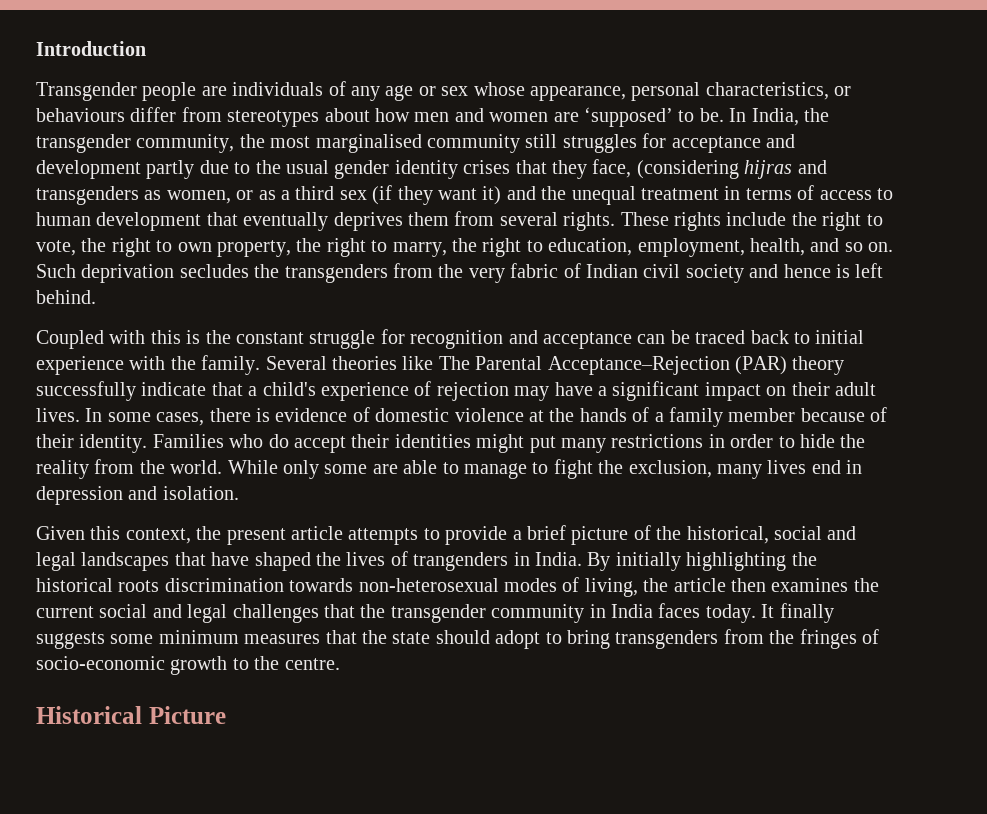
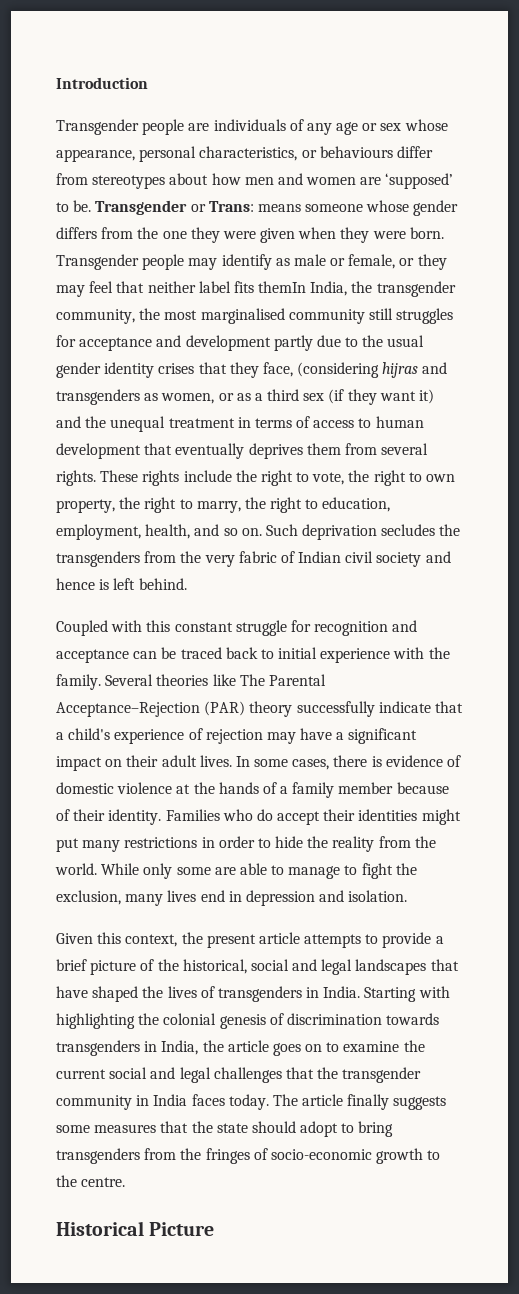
- In India, the transgender community, the most marginalised community still struggles for acceptance and development partly due to the usual gender identity crises that they face, (considering hijras and transgenders as women, or as a third sex (if they want it) and the unequal treatment in terms of access to human development that eventually deprives them from several rights.
+ Transgender or Trans: means someone whose gender differs from the one they were given when they were born. Transgender people may identify as male or female, or they may feel that neither label fits themIn India, the transgender community, the most marginalised community still struggles for acceptance and development partly due to the usual gender identity crises that they face, (considering hijras and transgenders as women, or as a third sex (if they want it) and the unequal treatment in terms of access to human development that eventually deprives them from several rights.
- Coupled with this is the constant struggle for recognition and acceptance can be traced back to initial experience with the family.
+ Coupled with this constant struggle for recognition and acceptance can be traced back to initial experience with the family.
- Given this context, the present article attempts to provide a brief picture of the historical, social and legal landscapes that have shaped the lives of trangenders in India.
+ Given this context, the present article attempts to provide a brief picture of the historical, social and legal landscapes that have shaped the lives of transgenders in India.
- By initially highlighting the historical roots discrimination towards non-heterosexual modes of living, the article then examines the current social and legal challenges that the transgender community in India faces today.
+ Starting with highlighting the colonial genesis of discrimination towards transgenders in India, the article goes on to examine the current social and legal challenges that the transgender community in India faces today.
- It finally suggests some minimum measures that the state should adopt to bring transgenders from the fringes of socio-economic growth to the centre.
+ The article finally suggests some measures that the state should adopt to bring transgenders from the fringes of socio-economic growth to the centre.

